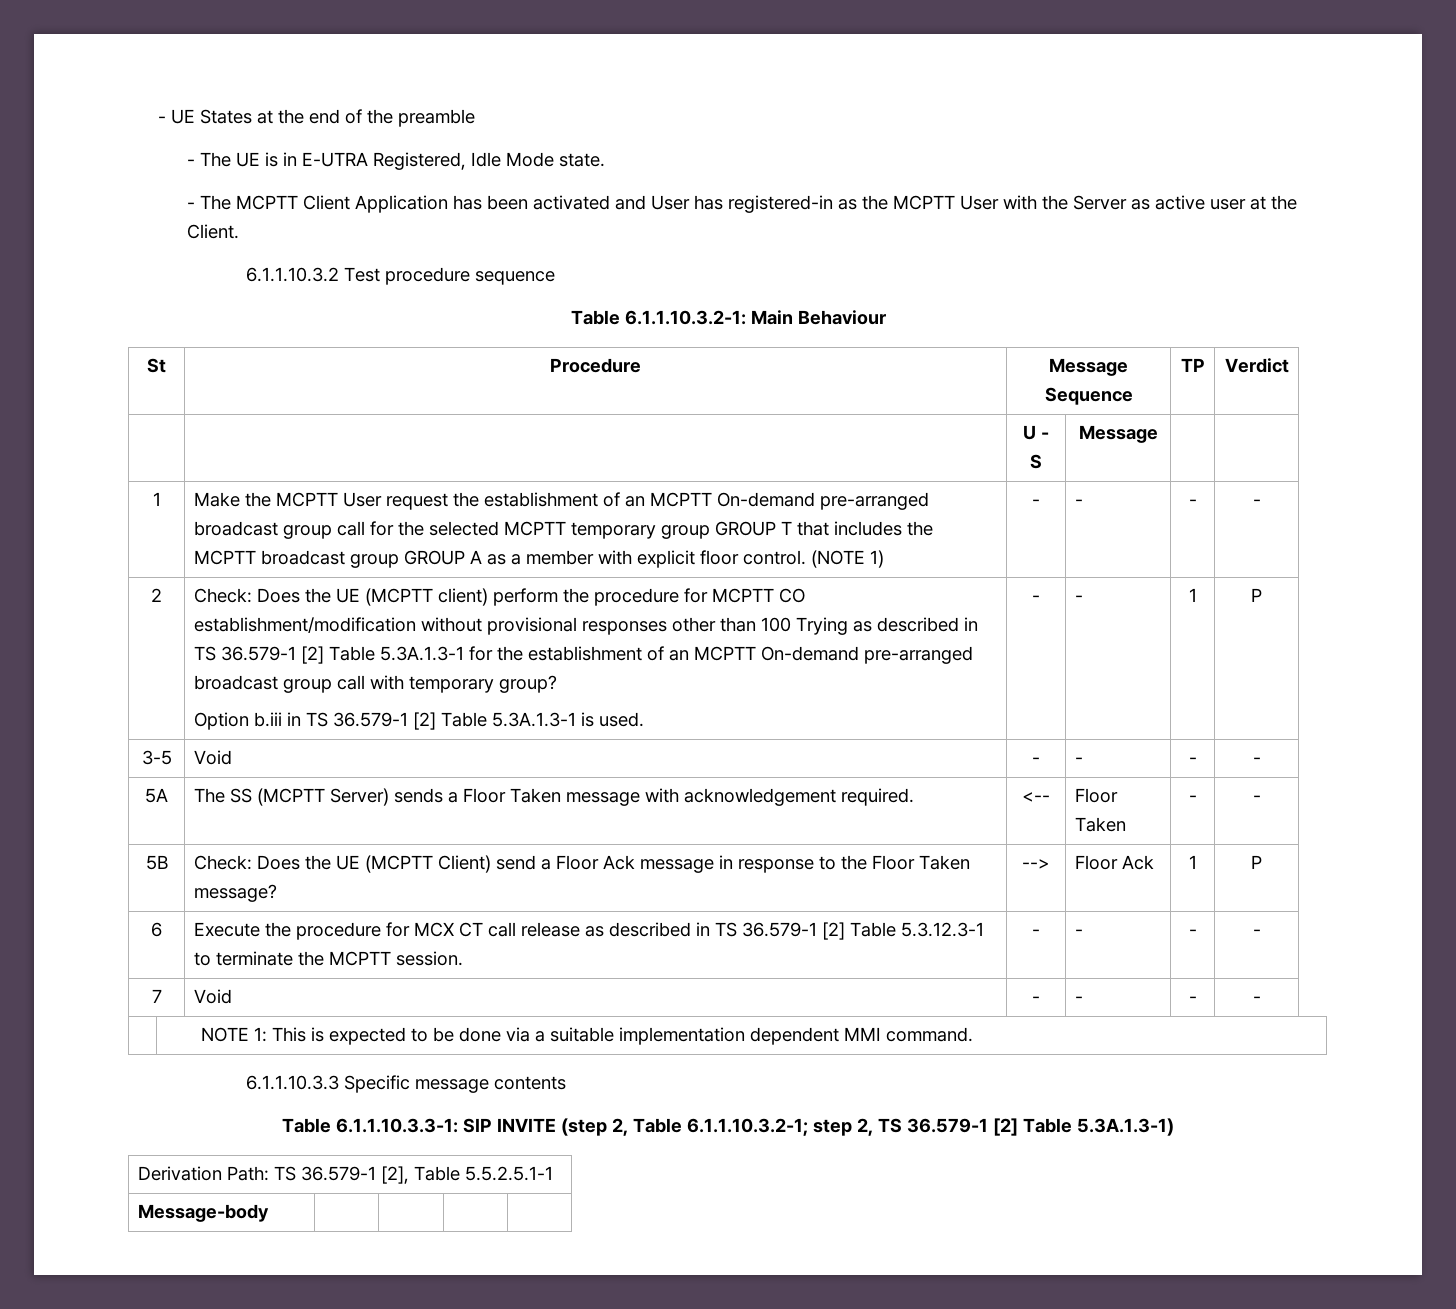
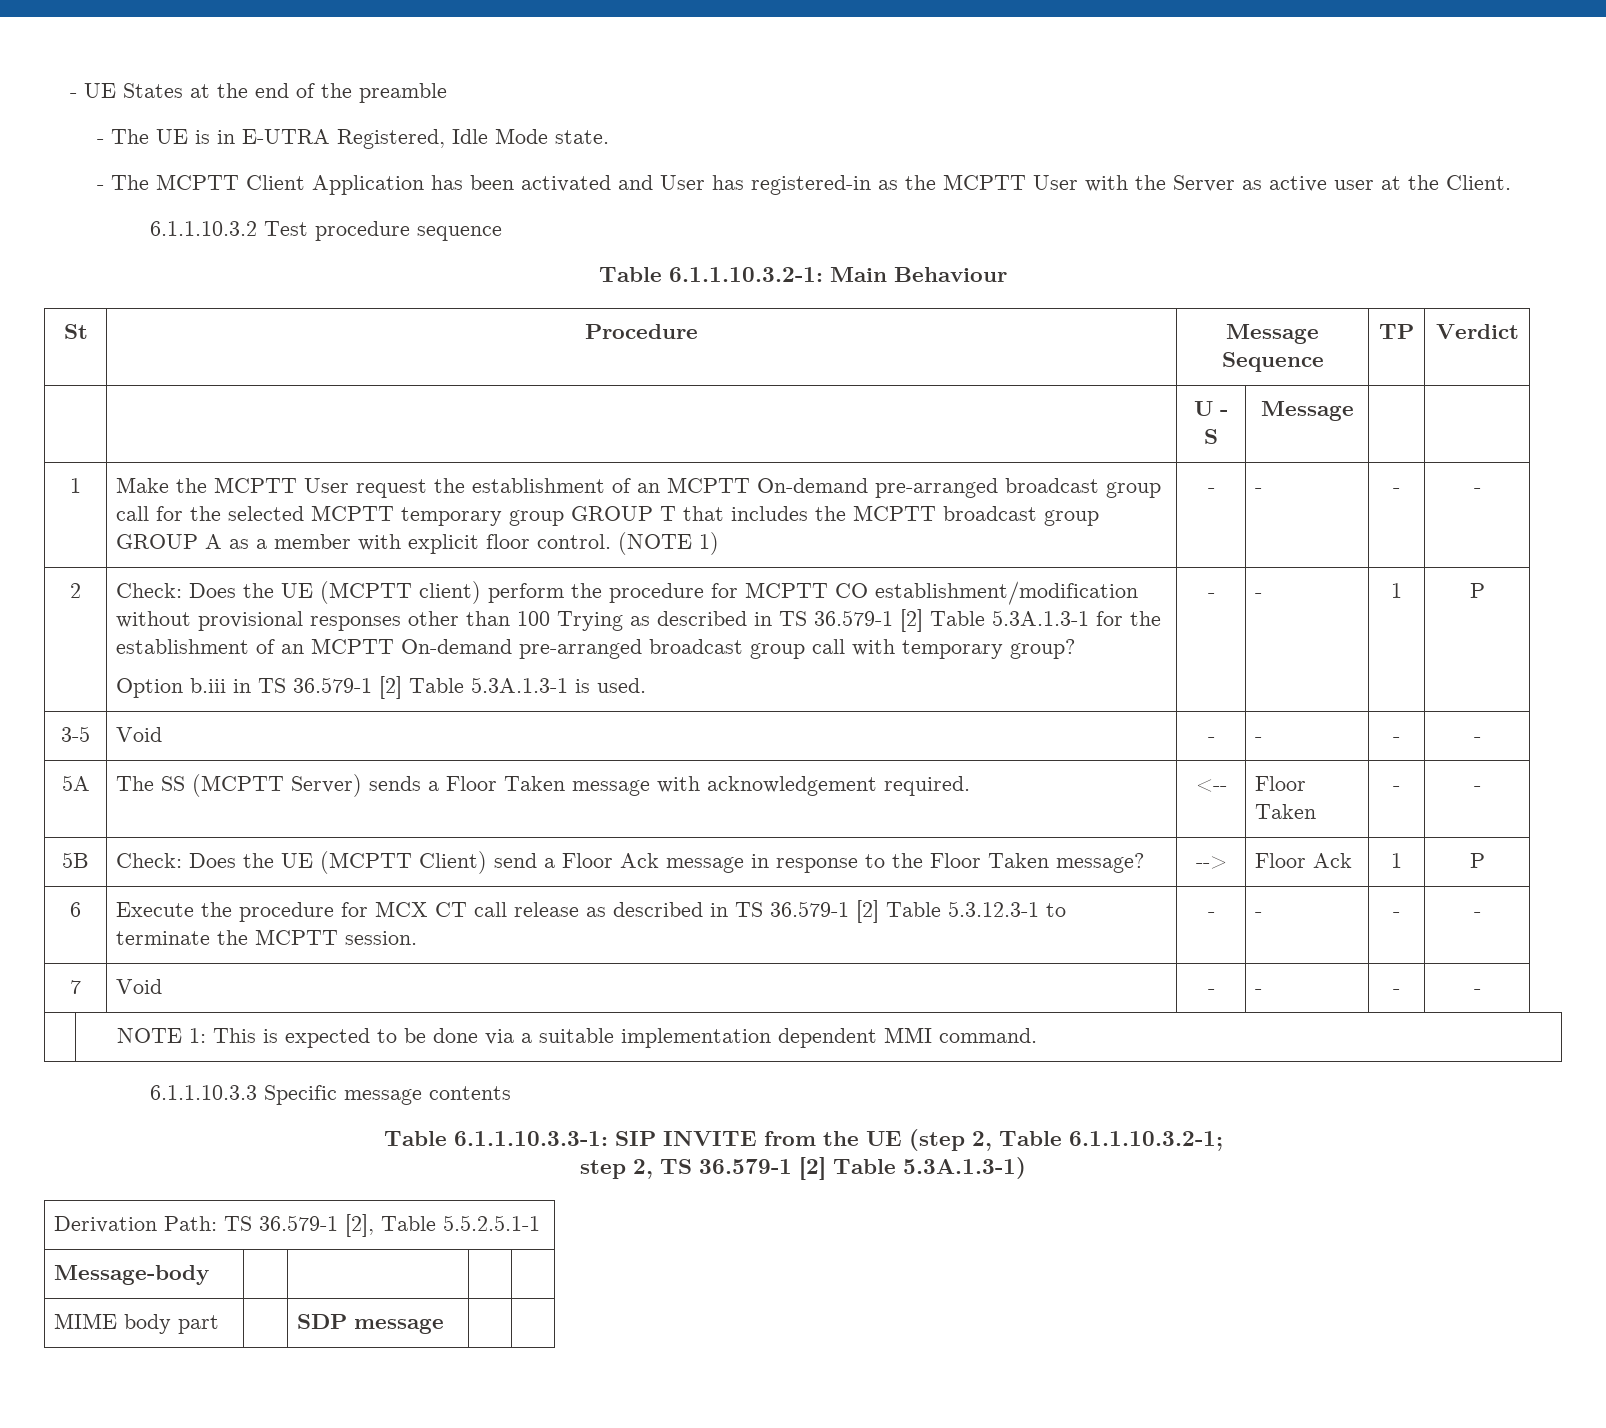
- Table 6.1.1.10.3.3-1: SIP INVITE (step 2, Table 6.1.1.10.3.2-1; step 2, TS 36.579-1 [2] Table 5.3A.1.3-1)
+ Table 6.1.1.10.3.3-1: SIP INVITE from the UE (step 2, Table 6.1.1.10.3.2-1;
+ step 2, TS 36.579-1 [2] Table 5.3A.1.3-1)
+ MIME body part | | SDP message | |

